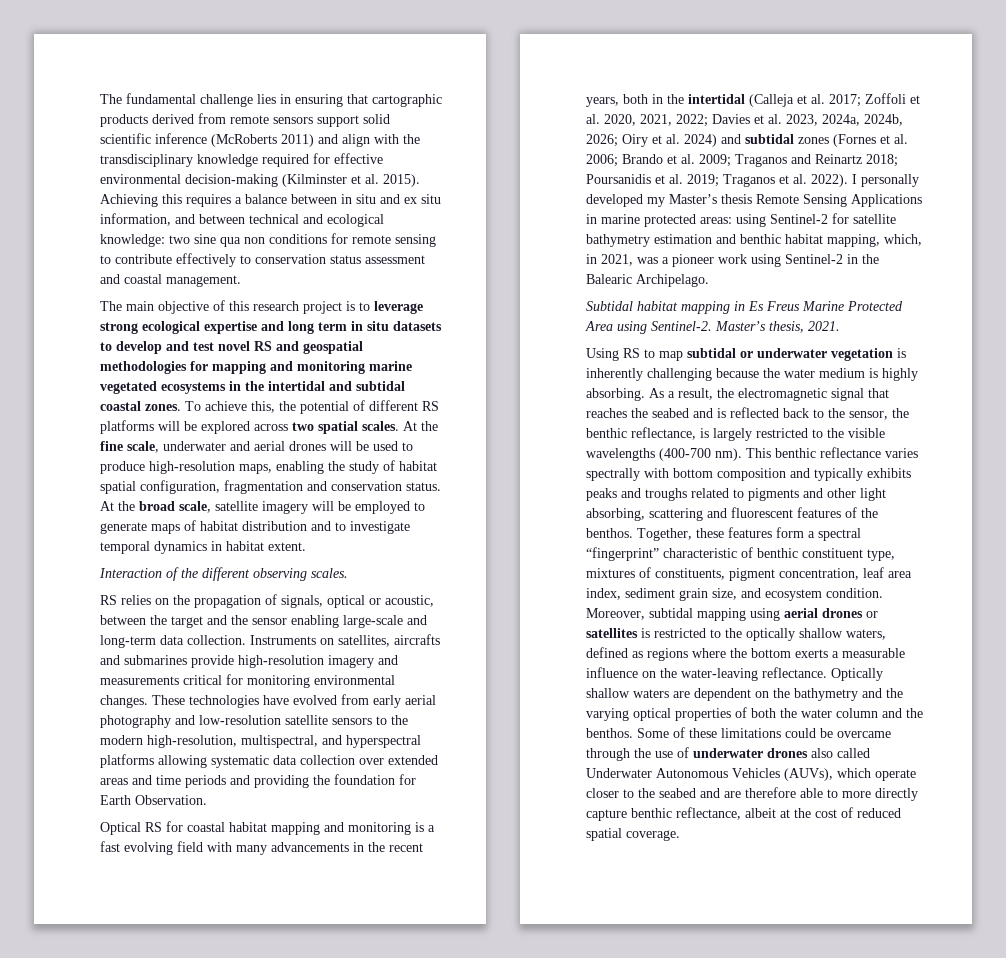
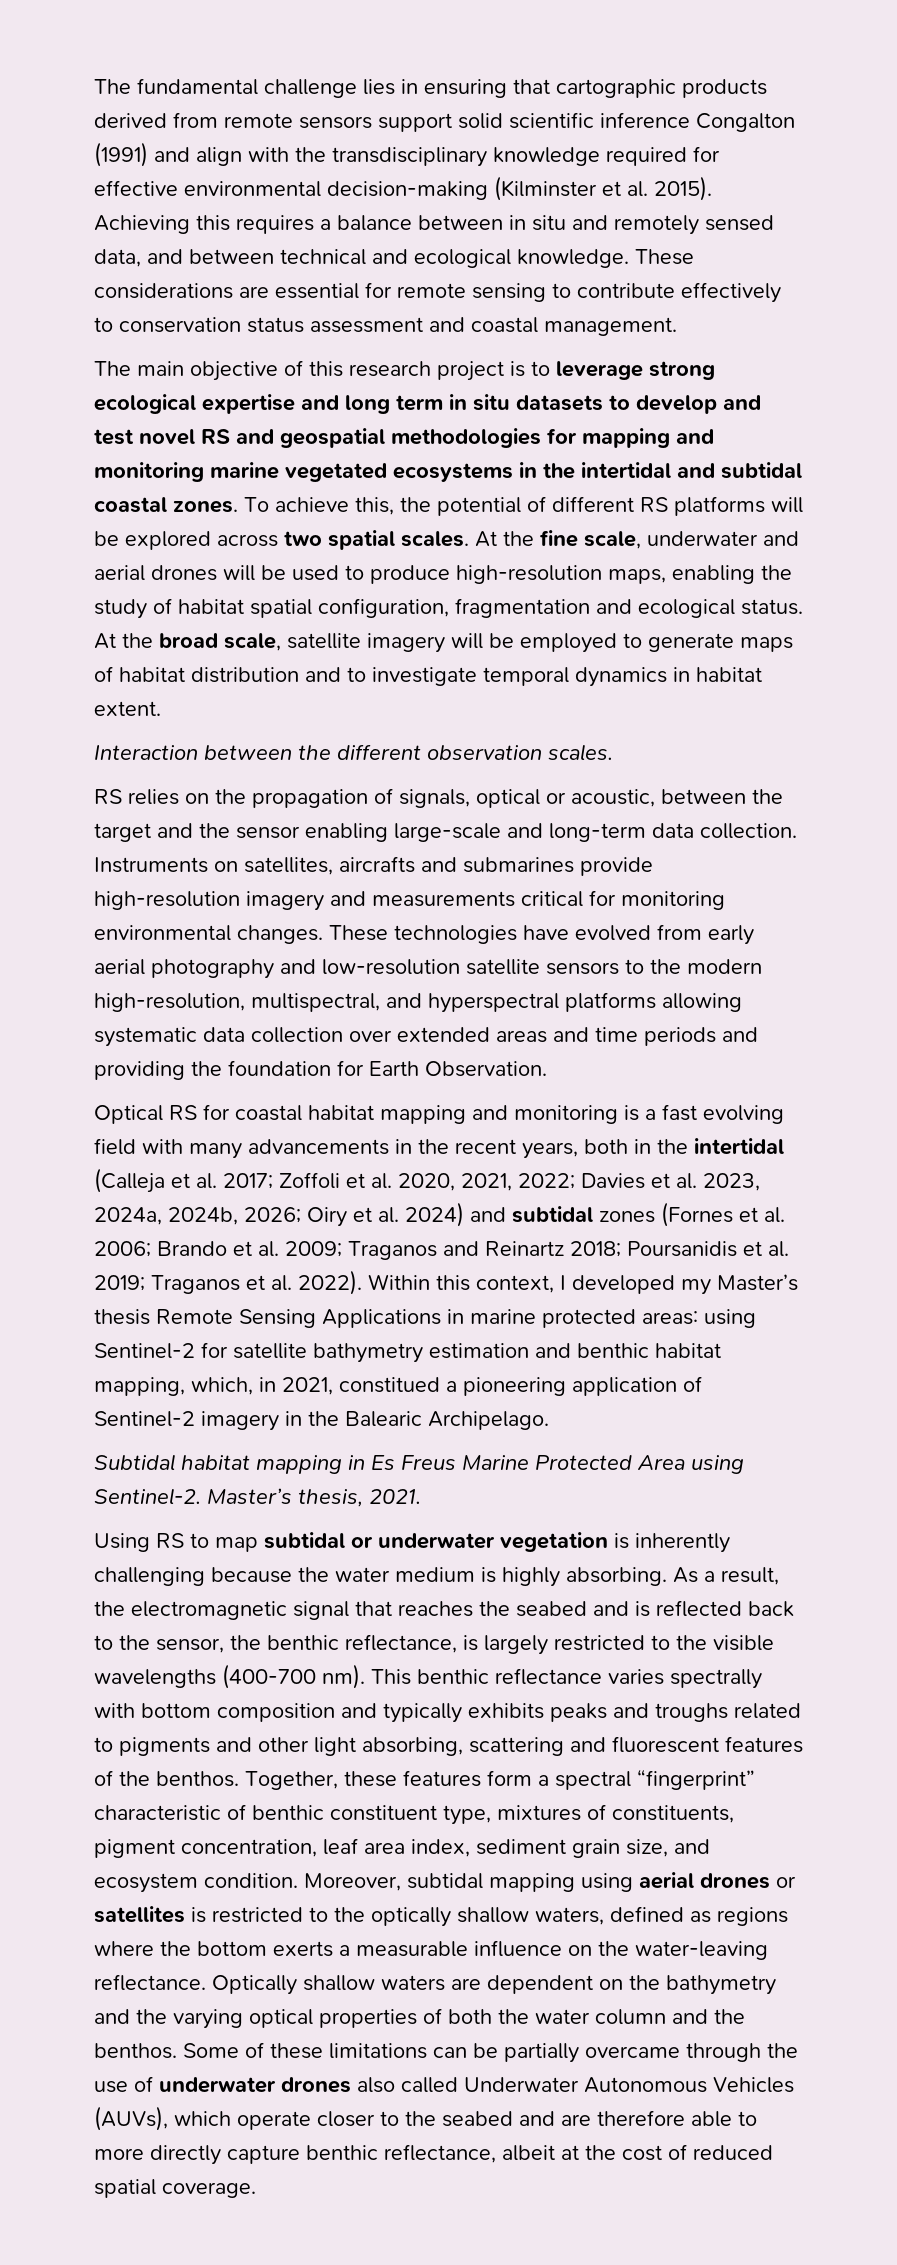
- The fundamental challenge lies in ensuring that cartographic products derived from remote sensors support solid scientific inference (McRoberts 2011) and align with the transdisciplinary knowledge required for effective environmental decision-making (Kilminster et al. 2015).
+ The fundamental challenge lies in ensuring that cartographic products derived from remote sensors support solid scientific inference Congalton (1991) and align with the transdisciplinary knowledge required for effective environmental decision-making (Kilminster et al. 2015).
- Achieving this requires a balance between in situ and ex situ information, and between technical and ecological knowledge: two sine qua non conditions for remote sensing to contribute effectively to conservation status assessment and coastal management.
+ Achieving this requires a balance between in situ and remotely sensed data, and between technical and ecological knowledge. These considerations are essential for remote sensing to contribute effectively to conservation status assessment and coastal management.
- At the fine scale, underwater and aerial drones will be used to produce high-resolution maps, enabling the study of habitat spatial configuration, fragmentation and conservation status.
+ At the fine scale, underwater and aerial drones will be used to produce high-resolution maps, enabling the study of habitat spatial configuration, fragmentation and ecological status.
- Interaction of the different observing scales.
+ Interaction between the different observation scales.
- I personally developed my Master’s thesis Remote Sensing Applications in marine protected areas: using Sentinel-2 for satellite bathymetry estimation and benthic habitat mapping, which, in 2021, was a pioneer work using Sentinel-2 in the Balearic Archipelago.
+ Within this context, I developed my Master’s thesis Remote Sensing Applications in marine protected areas: using Sentinel-2 for satellite bathymetry estimation and benthic habitat mapping, which, in 2021, constitued a pioneering application of Sentinel-2 imagery in the Balearic Archipelago.
- Some of these limitations could be overcame through the use of underwater drones also called Underwater Autonomous Vehicles (AUVs), which operate closer to the seabed and are therefore able to more directly capture benthic reflectance, albeit at the cost of reduced spatial coverage.
+ Some of these limitations can be partially overcame through the use of underwater drones also called Underwater Autonomous Vehicles (AUVs), which operate closer to the seabed and are therefore able to more directly capture benthic reflectance, albeit at the cost of reduced spatial coverage.

